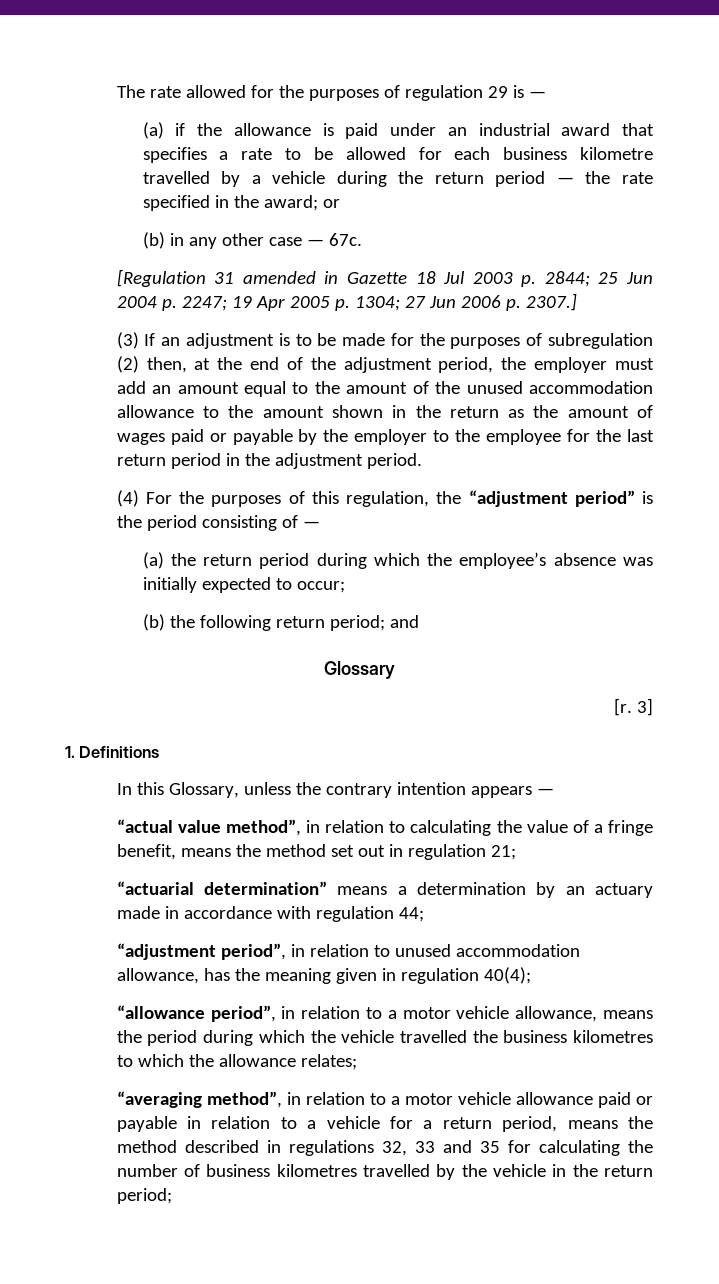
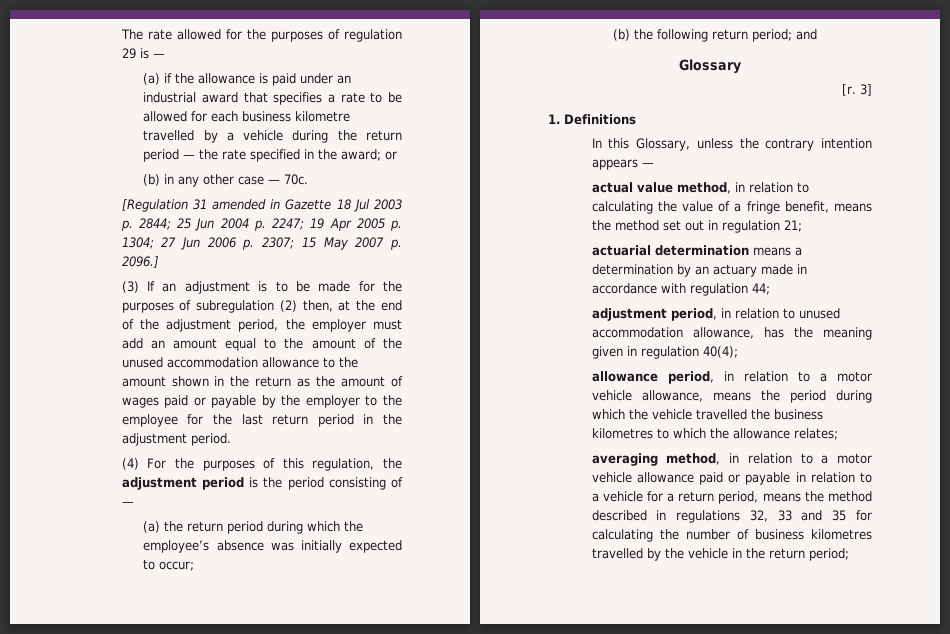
- (b) in any other case — 67c.
+ (b) in any other case — 70c.
- [Regulation 31 amended in Gazette 18 Jul 2003 p. 2844; 25 Jun 2004 p. 2247; 19 Apr 2005 p. 1304; 27 Jun 2006 p. 2307.]
+ [Regulation 31 amended in Gazette 18 Jul 2003 p. 2844; 25 Jun 2004 p. 2247; 19 Apr 2005 p. 1304; 27 Jun 2006 p. 2307; 15 May 2007 p. 2096.]
- (4) For the purposes of this regulation, the “adjustment period” is the period consisting of —
+ (4) For the purposes of this regulation, the adjustment period is the period consisting of —
- “actual value method”, in relation to calculating the value of a fringe benefit, means the method set out in regulation 21;
+ actual value method, in relation to calculating the value of a fringe benefit, means the method set out in regulation 21;
- “actuarial determination” means a determination by an actuary made in accordance with regulation 44;
+ actuarial determination means a determination by an actuary made in accordance with regulation 44;
- “adjustment period”, in relation to unused accommodation allowance, has the meaning given in regulation 40(4);
+ adjustment period, in relation to unused accommodation allowance, has the meaning given in regulation 40(4);
- “allowance period”, in relation to a motor vehicle allowance, means the period during which the vehicle travelled the business kilometres to which the allowance relates;
+ allowance period, in relation to a motor vehicle allowance, means the period during which the vehicle travelled the business kilometres to which the allowance relates;
- “averaging method”, in relation to a motor vehicle allowance paid or payable in relation to a vehicle for a return period, means the method described in regulations 32, 33 and 35 for calculating the number of business kilometres travelled by the vehicle in the return period;
+ averaging method, in relation to a motor vehicle allowance paid or payable in relation to a vehicle for a return period, means the method described in regulations 32, 33 and 35 for calculating the number of business kilometres travelled by the vehicle in the return period;

